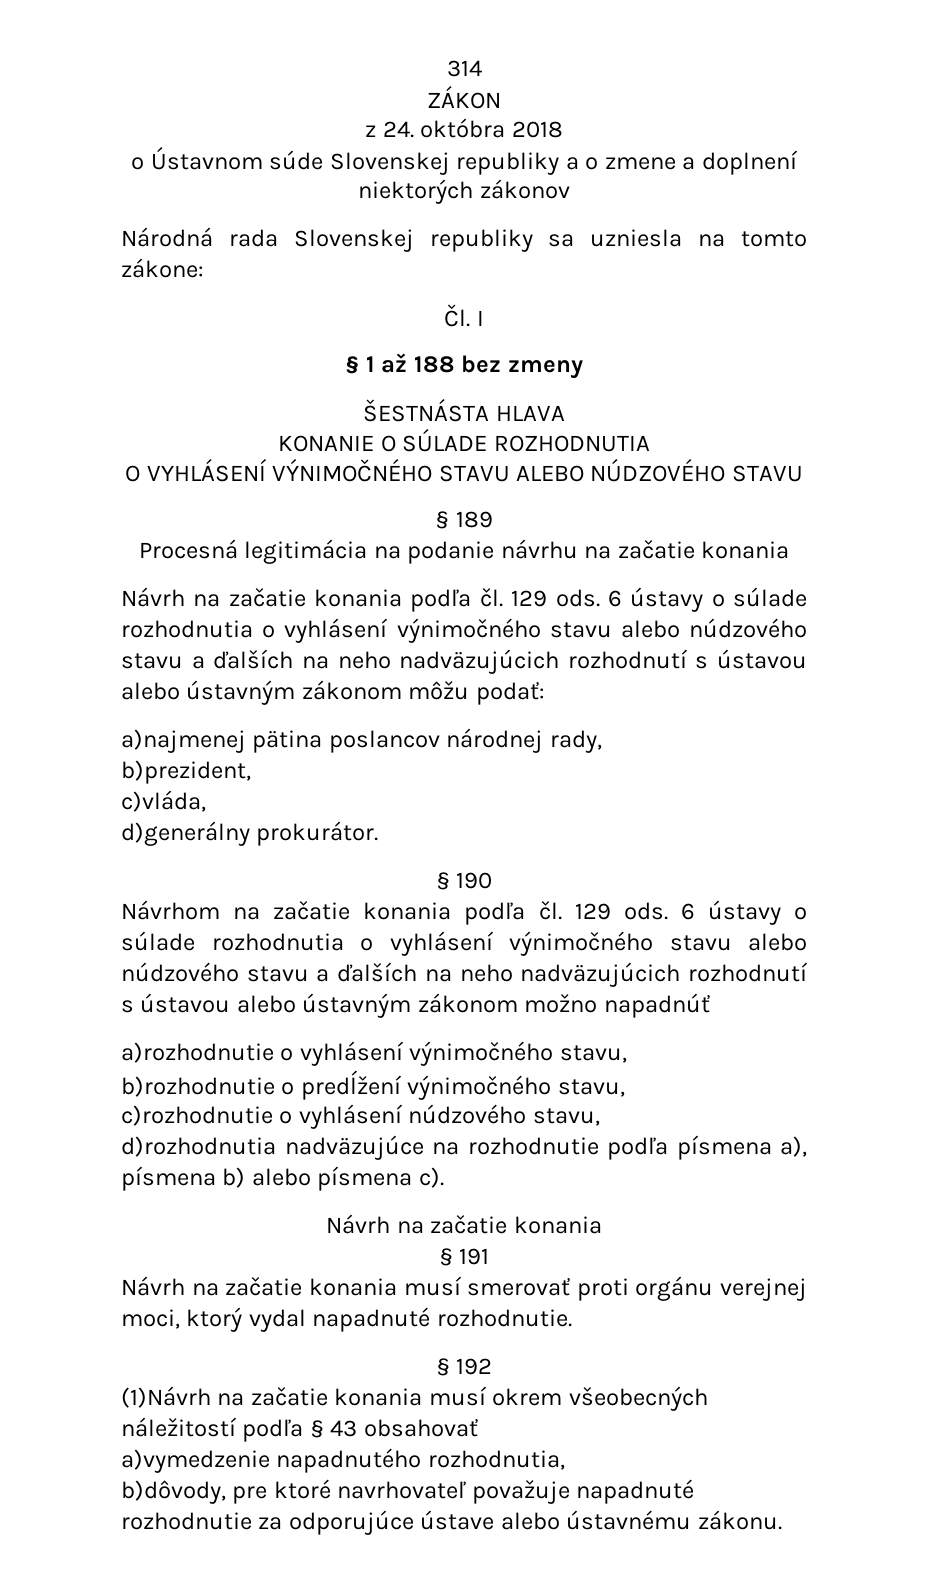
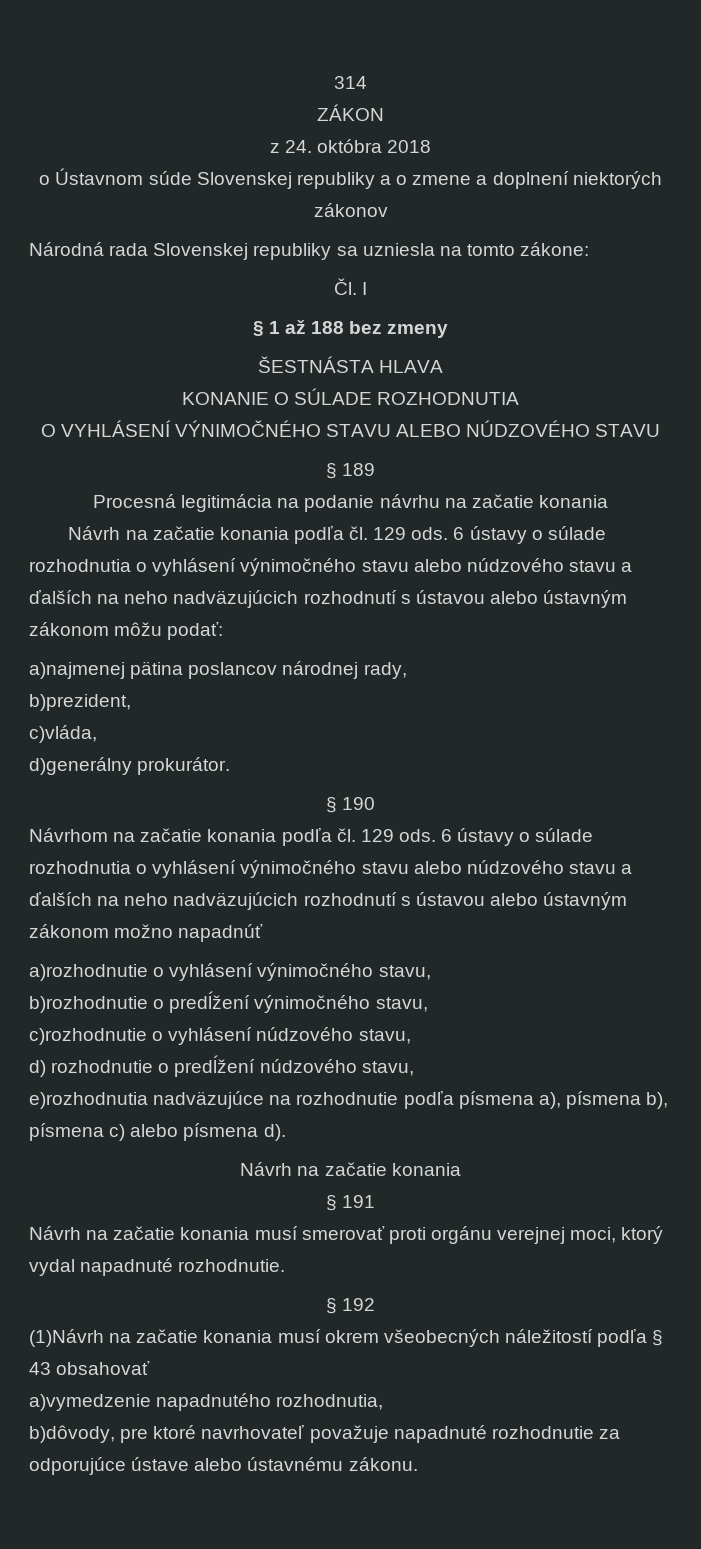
- d)rozhodnutia nadväzujúce na rozhodnutie podľa písmena a), písmena b) alebo písmena c).
+ d) rozhodnutie o predĺžení núdzového stavu,
+ e)rozhodnutia nadväzujúce na rozhodnutie podľa písmena a), písmena b), písmena c) alebo písmena d).

